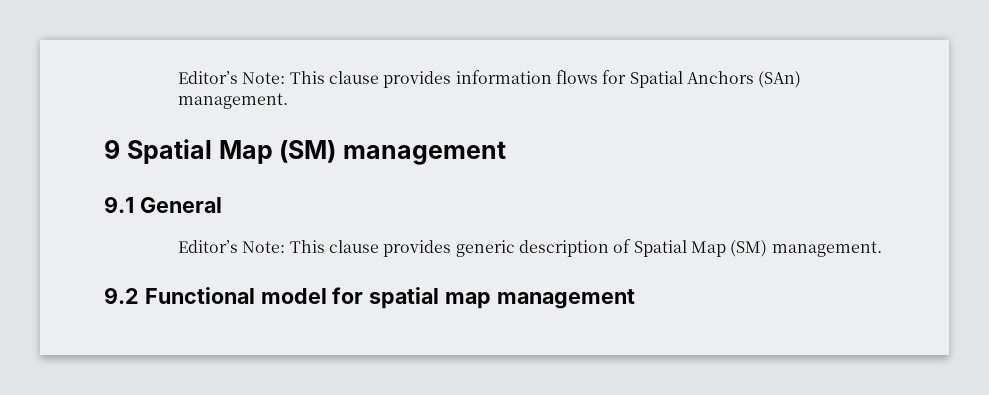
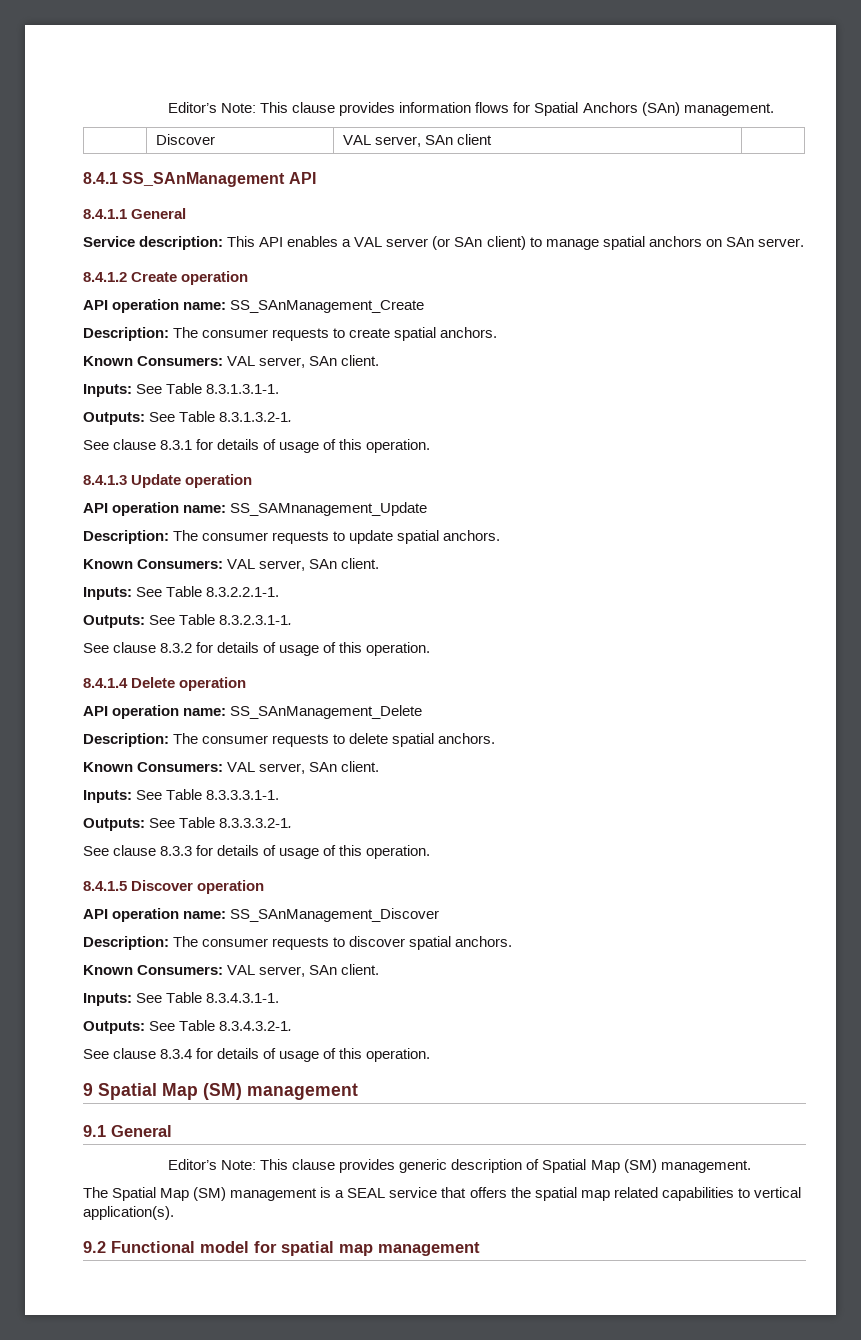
+ | Discover | VAL server, SAn client |
+ 8.4.1 SS_SAnManagement API
+ 8.4.1.1 General
+ Service description: This API enables a VAL server (or SAn client) to manage spatial anchors on SAn server.
+ 8.4.1.2 Create operation
+ API operation name: SS_SAnManagement_Create
+ Description: The consumer requests to create spatial anchors.
+ Known Consumers: VAL server, SAn client.
+ Inputs: See Table 8.3.1.3.1-1.
+ Outputs: See Table 8.3.1.3.2-1.
+ See clause 8.3.1 for details of usage of this operation.
+ 8.4.1.3 Update operation
+ API operation name: SS_SAMnanagement_Update
+ Description: The consumer requests to update spatial anchors.
+ Known Consumers: VAL server, SAn client.
+ Inputs: See Table 8.3.2.2.1-1.
+ Outputs: See Table 8.3.2.3.1-1.
+ See clause 8.3.2 for details of usage of this operation.
+ 8.4.1.4 Delete operation
+ API operation name: SS_SAnManagement_Delete
+ Description: The consumer requests to delete spatial anchors.
+ Known Consumers: VAL server, SAn client.
+ Inputs: See Table 8.3.3.3.1-1.
+ Outputs: See Table 8.3.3.3.2-1.
+ See clause 8.3.3 for details of usage of this operation.
+ 8.4.1.5 Discover operation
+ API operation name: SS_SAnManagement_Discover
+ Description: The consumer requests to discover spatial anchors.
+ Known Consumers: VAL server, SAn client.
+ Inputs: See Table 8.3.4.3.1-1.
+ Outputs: See Table 8.3.4.3.2-1.
+ See clause 8.3.4 for details of usage of this operation.
+ The Spatial Map (SM) management is a SEAL service that offers the spatial map related capabilities to vertical application(s).

